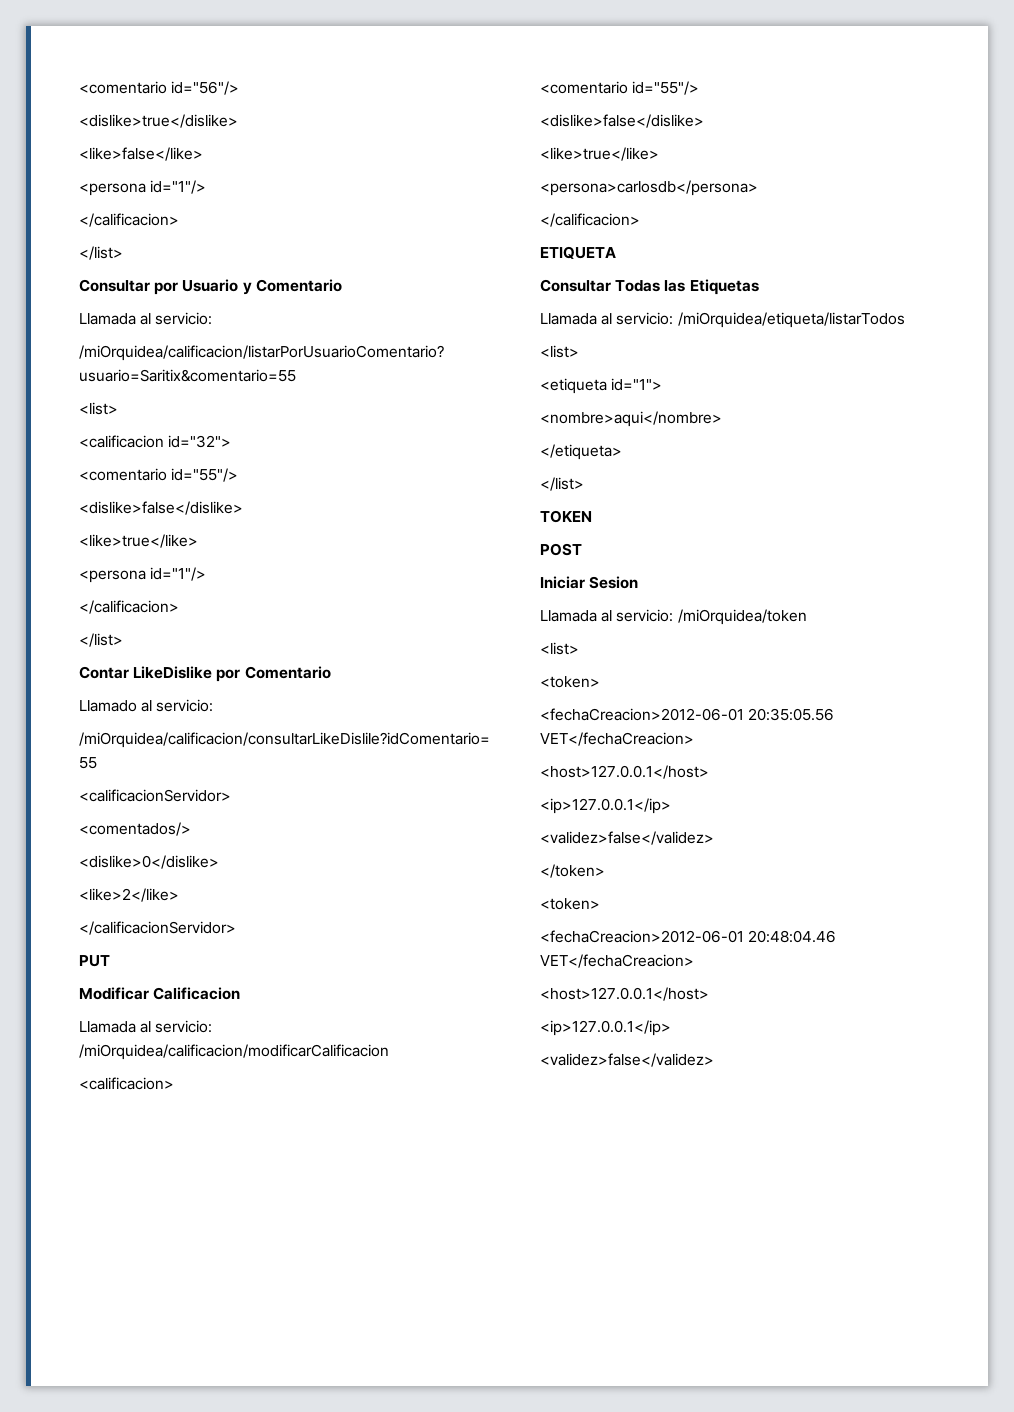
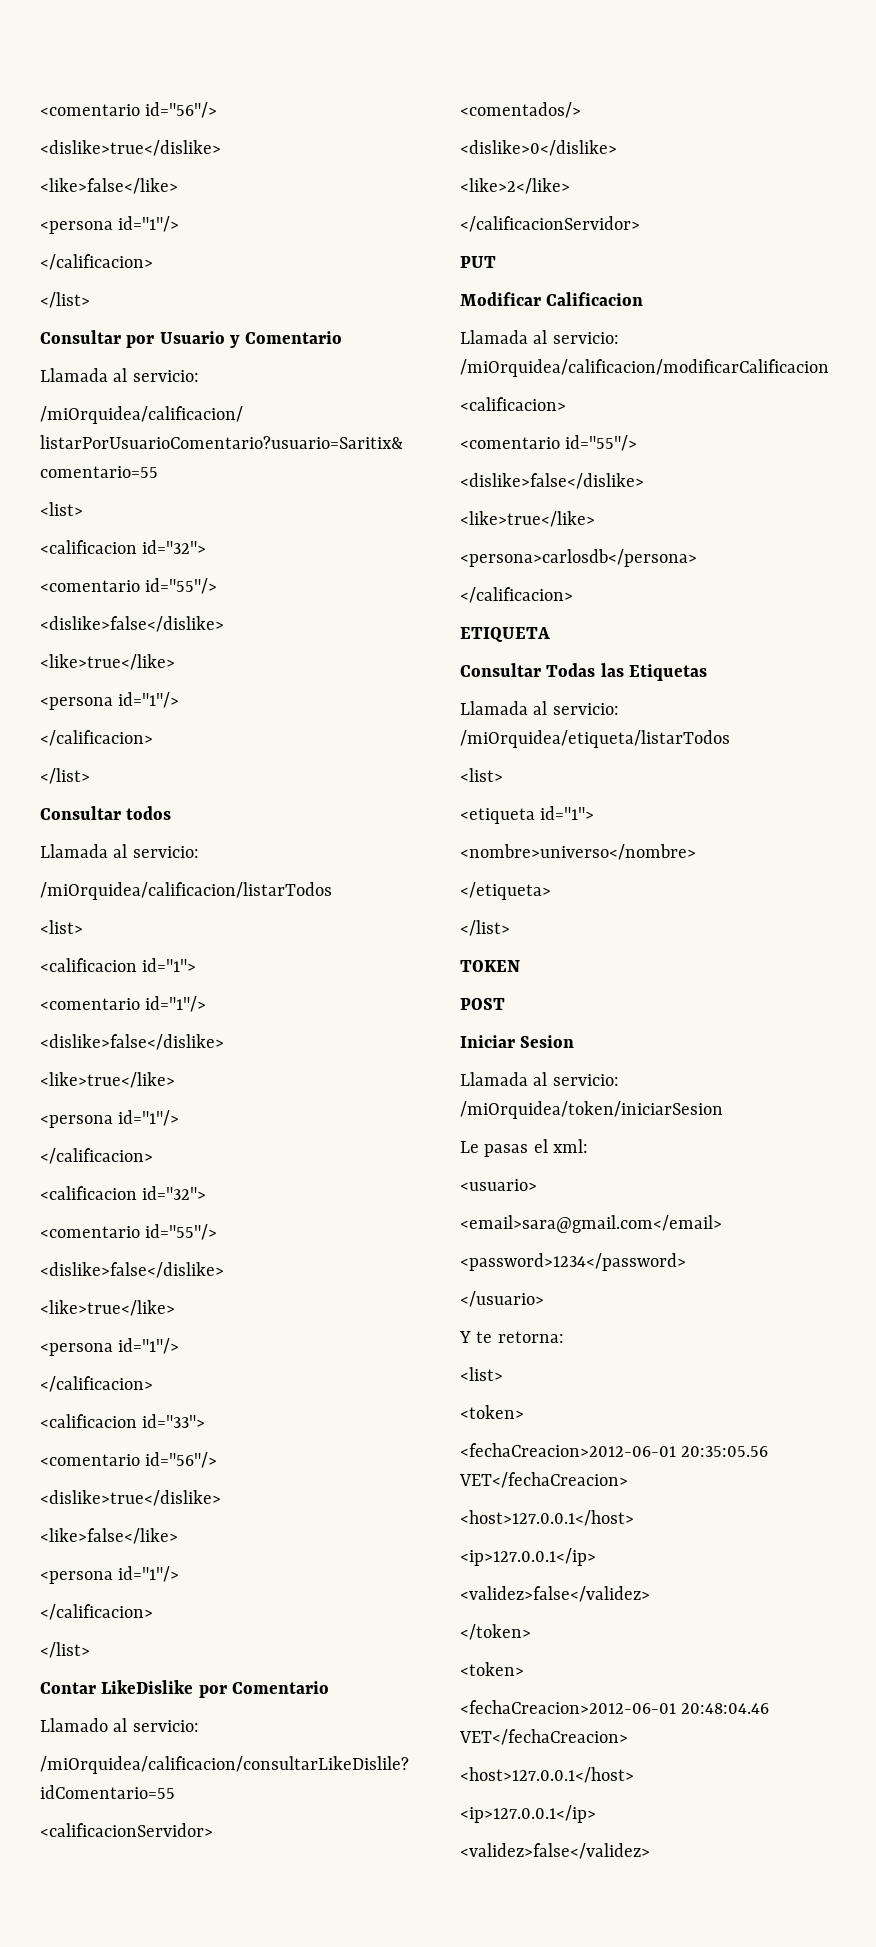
+ Consultar todos
+ Llamada al servicio:
+ /miOrquidea/calificacion/listarTodos
+ <list>
+ <calificacion id="1">
+ <comentario id="1"/>
+ <dislike>false</dislike>
+ <like>true</like>
+ <persona id="1"/>
+ </calificacion>
+ <calificacion id="32">
+ <comentario id="55"/>
+ <dislike>false</dislike>
+ <like>true</like>
+ <persona id="1"/>
+ </calificacion>
+ <calificacion id="33">
+ <comentario id="56"/>
+ <dislike>true</dislike>
+ <like>false</like>
+ <persona id="1"/>
+ </calificacion>
+ </list>
- <nombre>aqui</nombre>
+ <nombre>universo</nombre>
- Llamada al servicio: /miOrquidea/token
+ Llamada al servicio: /miOrquidea/token/iniciarSesion
+ Le pasas el xml:
+ <usuario>
+ <email>sara@gmail.com</email>
+ <password>1234</password>
+ </usuario>
+ Y te retorna:

